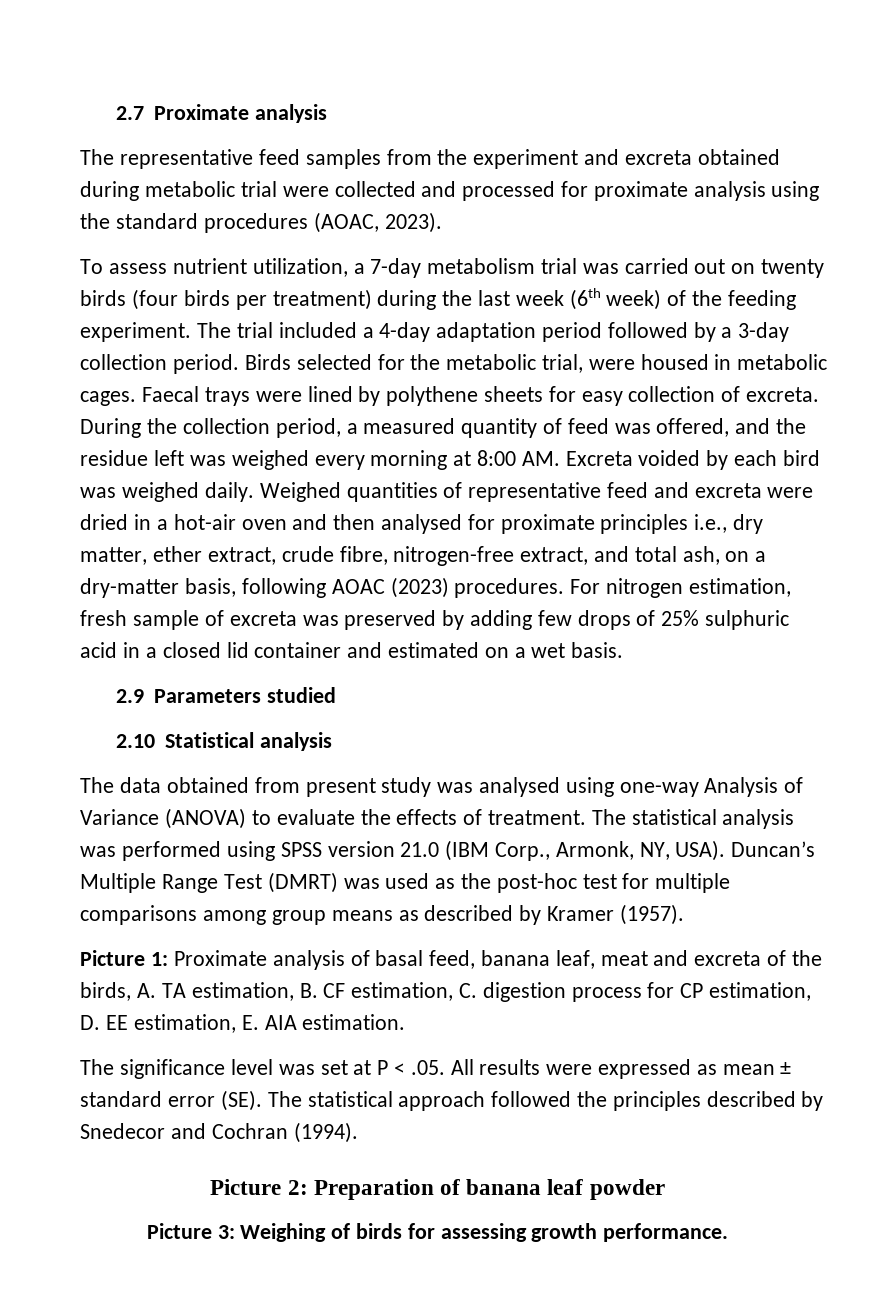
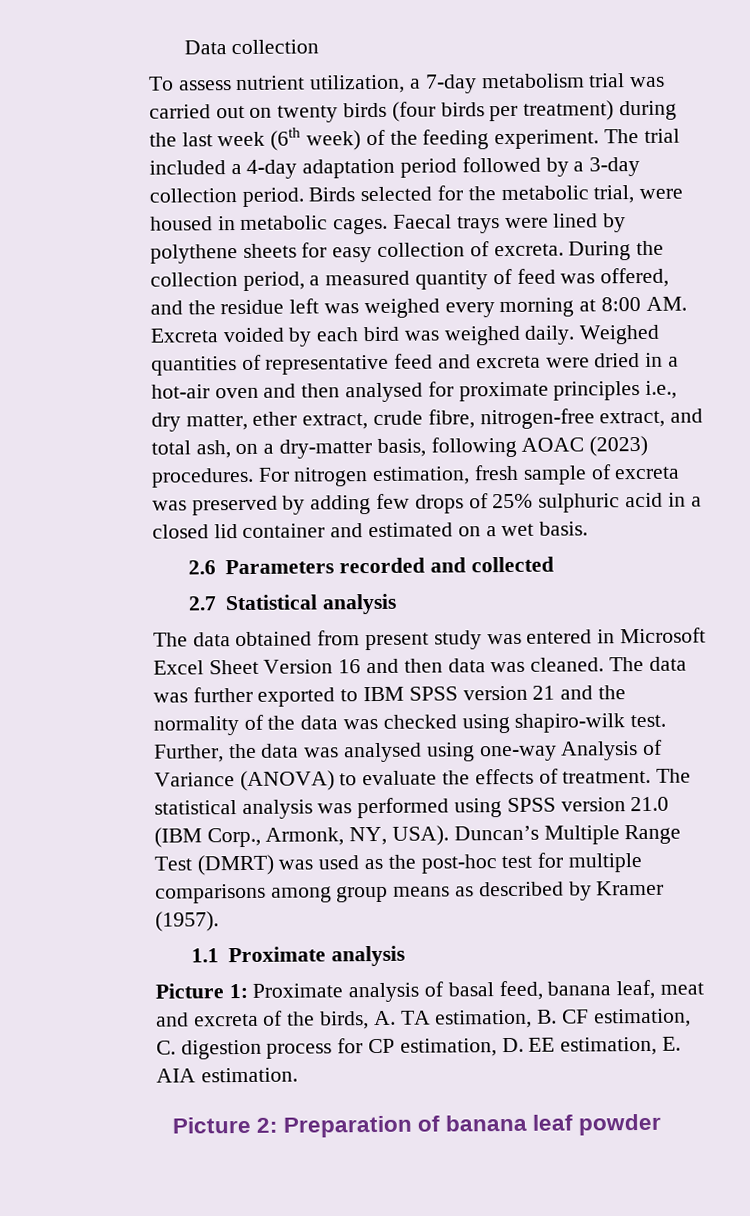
- 2.7 Proximate analysis
- The representative feed samples from the experiment and excreta obtained during metabolic trial were collected and processed for proximate analysis using the standard procedures (AOAC, 2023).
+ Data collection
- 2.9 Parameters studied
- 2.10 Statistical analysis
+ 2.6 Parameters recorded and collected
+ 2.7 Statistical analysis
- The data obtained from present study was analysed using one-way Analysis of Variance (ANOVA) to evaluate the effects of treatment.
+ The data obtained from present study was entered in Microsoft Excel Sheet Version 16 and then data was cleaned. The data was further exported to IBM SPSS version 21 and the normality of the data was checked using shapiro-wilk test. Further, the data was analysed using one-way Analysis of Variance (ANOVA) to evaluate the effects of treatment.
+ 1.1 Proximate analysis
- The significance level was set at P < .05. All results were expressed as mean ± standard error (SE). The statistical approach followed the principles described by Snedecor and Cochran (1994).
- Picture 3: Weighing of birds for assessing growth performance.

